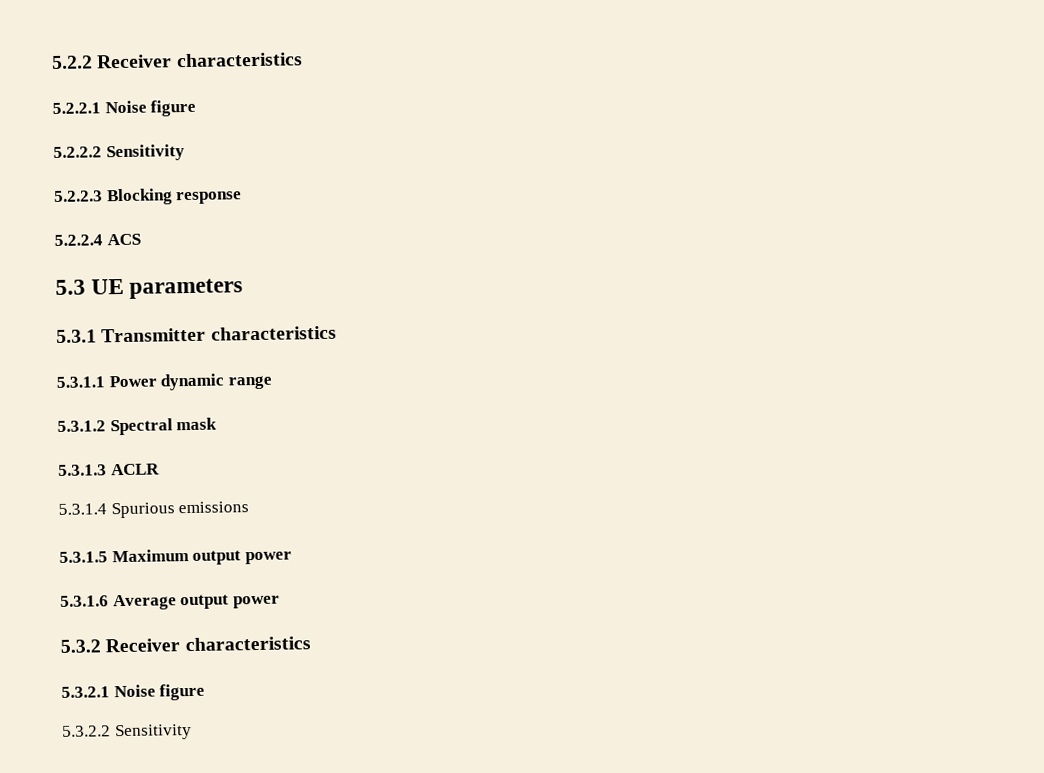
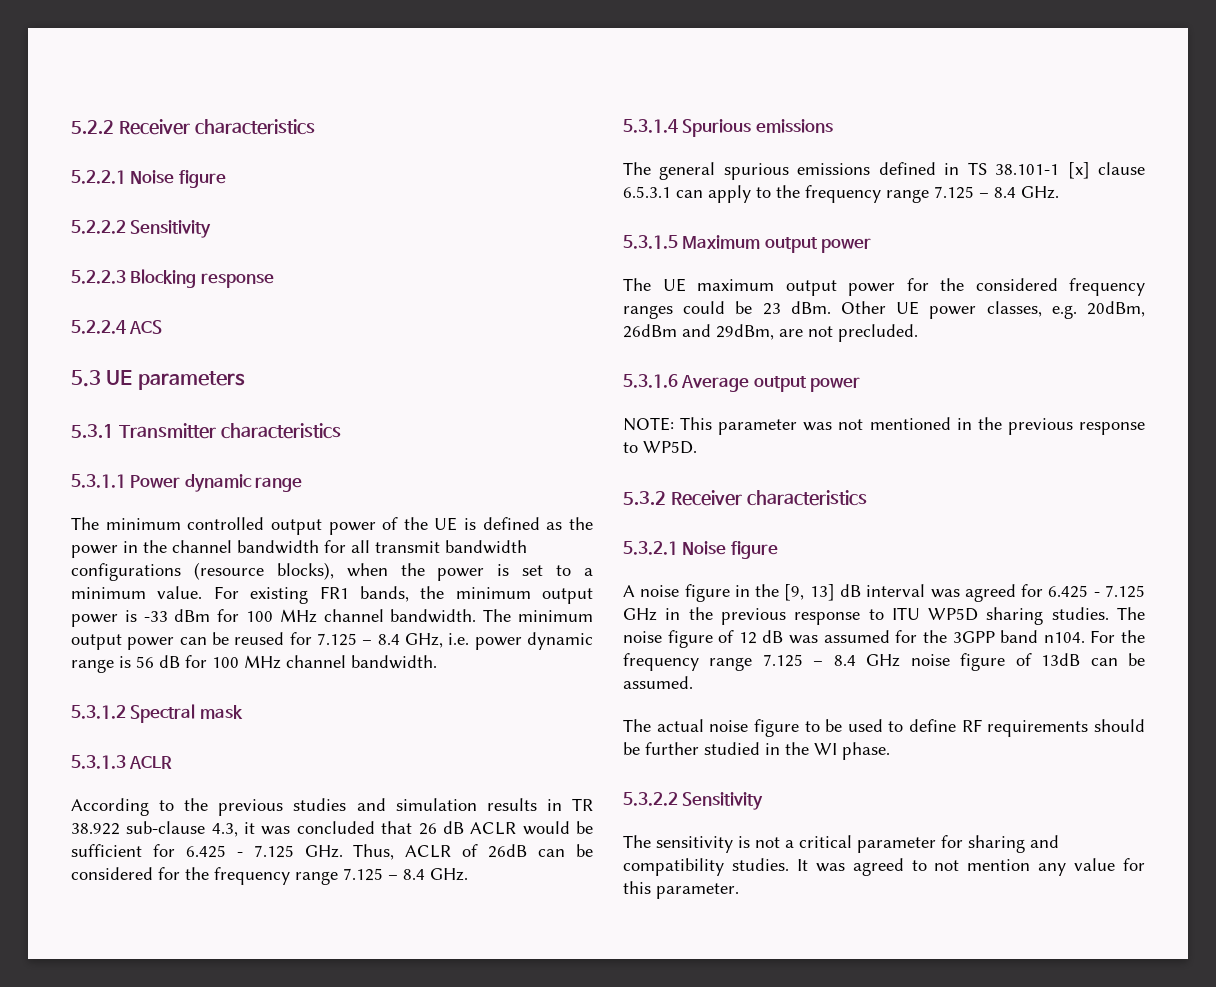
+ The minimum controlled output power of the UE is defined as the power in the channel bandwidth for all transmit bandwidth configurations (resource blocks), when the power is set to a minimum value. For existing FR1 bands, the minimum output power is -33 dBm for 100 MHz channel bandwidth. The minimum output power can be reused for 7.125 – 8.4 GHz, i.e. power dynamic range is 56 dB for 100 MHz channel bandwidth.
+ According to the previous studies and simulation results in TR 38.922 sub-clause 4.3, it was concluded that 26 dB ACLR would be sufficient for 6.425 - 7.125 GHz. Thus, ACLR of 26dB can be considered for the frequency range 7.125 – 8.4 GHz.
  5.3.1.4 Spurious emissions
+ The general spurious emissions defined in TS 38.101-1 [x] clause 6.5.3.1 can apply to the frequency range 7.125 – 8.4 GHz.
  5.3.1.5 Maximum output power
+ The UE maximum output power for the considered frequency ranges could be 23 dBm. Other UE power classes, e.g. 20dBm, 26dBm and 29dBm, are not precluded.
  5.3.1.6 Average output power
+ NOTE: This parameter was not mentioned in the previous response to WP5D.
+ A noise figure in the [9, 13] dB interval was agreed for 6.425 - 7.125 GHz in the previous response to ITU WP5D sharing studies. The noise figure of 12 dB was assumed for the 3GPP band n104. For the frequency range 7.125 – 8.4 GHz noise figure of 13dB can be assumed.
+ The actual noise figure to be used to define RF requirements should be further studied in the WI phase.
  5.3.2.2 Sensitivity
+ The sensitivity is not a critical parameter for sharing and compatibility studies. It was agreed to not mention any value for this parameter.

